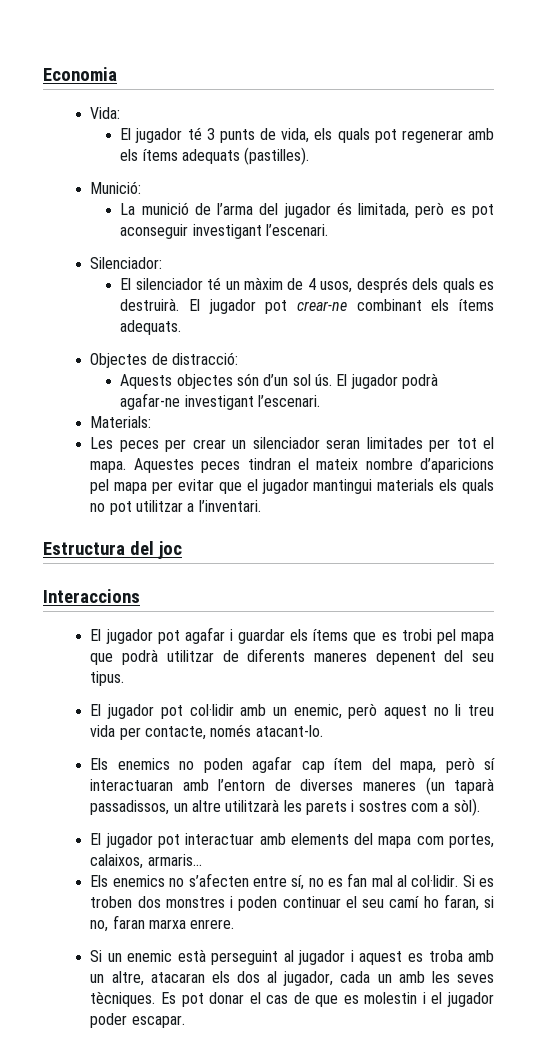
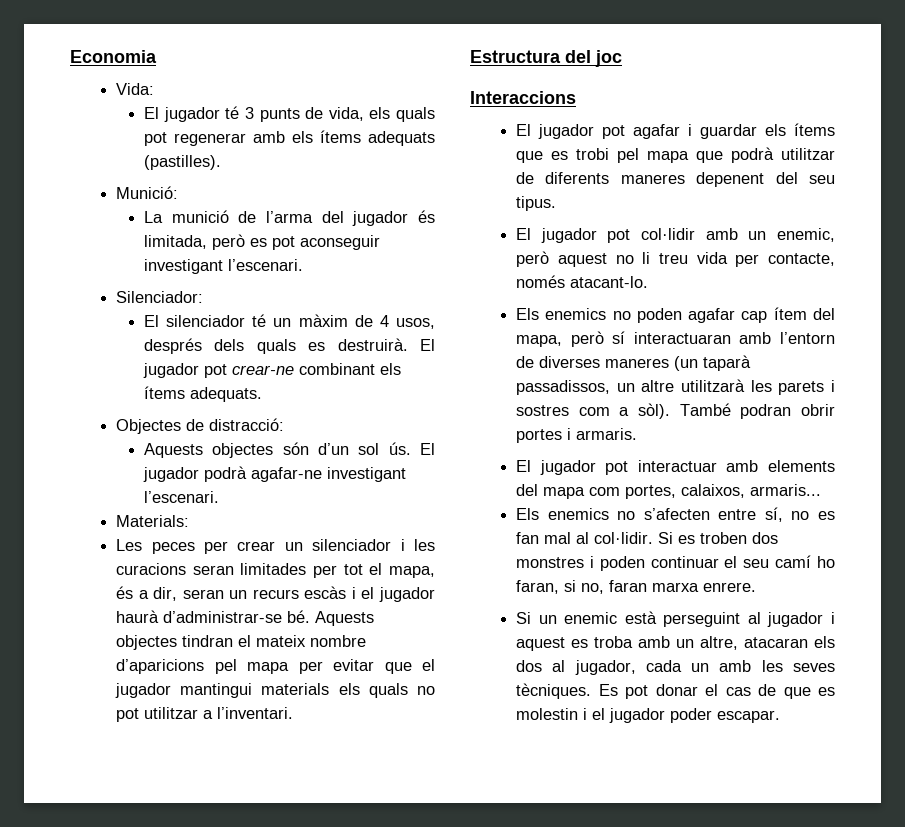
- Les peces per crear un silenciador seran limitades per tot el mapa. Aquestes peces tindran el mateix nombre d’aparicions pel mapa per evitar que el jugador mantingui materials els quals no pot utilitzar a l’inventari.
+ Les peces per crear un silenciador i les curacions seran limitades per tot el mapa, és a dir, seran un recurs escàs i el jugador haurà d’administrar-se bé. Aquests objectes tindran el mateix nombre d’aparicions pel mapa per evitar que el jugador mantingui materials els quals no pot utilitzar a l’inventari.
+ També podran obrir portes i armaris.

